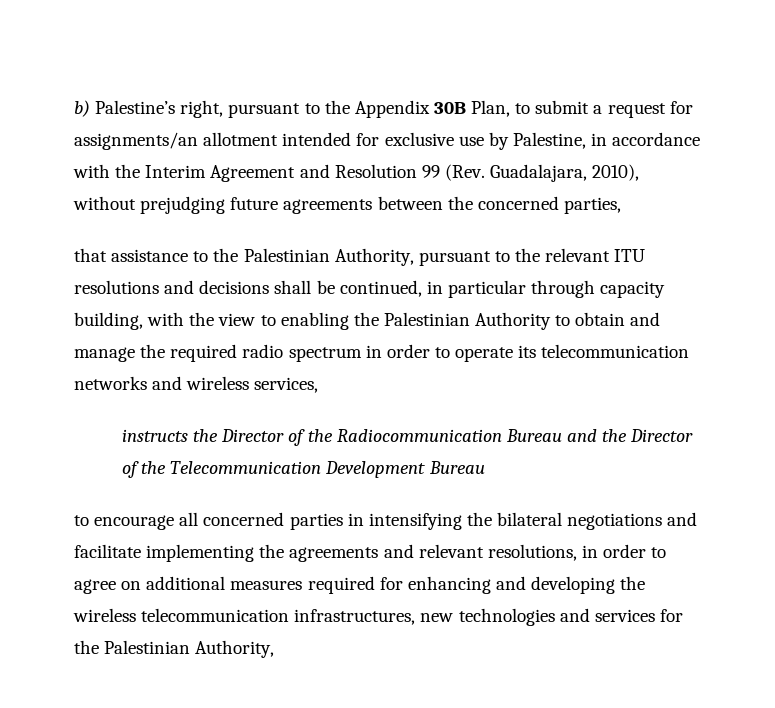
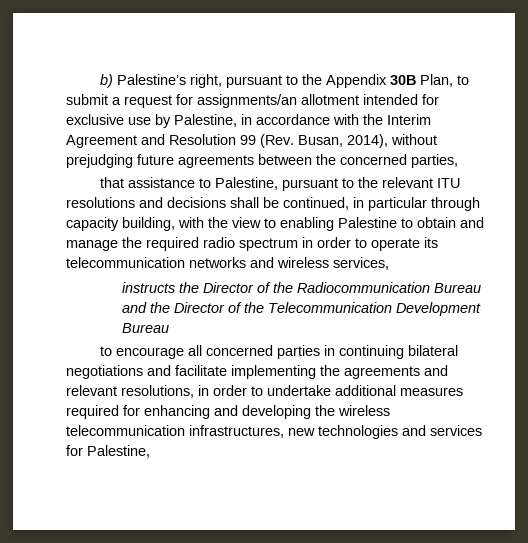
- b) Palestine’s right, pursuant to the Appendix 30B Plan, to submit a request for assignments/an allotment intended for exclusive use by Palestine, in accordance with the Interim Agreement and Resolution 99 (Rev. Guadalajara, 2010), without prejudging future agreements between the concerned parties,
+ b) Palestine’s right, pursuant to the Appendix 30B Plan, to submit a request for assignments/an allotment intended for exclusive use by Palestine, in accordance with the Interim Agreement and Resolution 99 (Rev. Busan, 2014), without prejudging future agreements between the concerned parties,
- that assistance to the Palestinian Authority, pursuant to the relevant ITU resolutions and decisions shall be continued, in particular through capacity building, with the view to enabling the Palestinian Authority to obtain and manage the required radio spectrum in order to operate its telecommunication networks and wireless services,
+ that assistance to Palestine, pursuant to the relevant ITU resolutions and decisions shall be continued, in particular through capacity building, with the view to enabling Palestine to obtain and manage the required radio spectrum in order to operate its telecommunication networks and wireless services,
- to encourage all concerned parties in intensifying the bilateral negotiations and facilitate implementing the agreements and relevant resolutions, in order to agree on additional measures required for enhancing and developing the wireless telecommunication infrastructures, new technologies and services for the Palestinian Authority,
+ to encourage all concerned parties in continuing bilateral negotiations and facilitate implementing the agreements and relevant resolutions, in order to undertake additional measures required for enhancing and developing the wireless telecommunication infrastructures, new technologies and services for Palestine,

